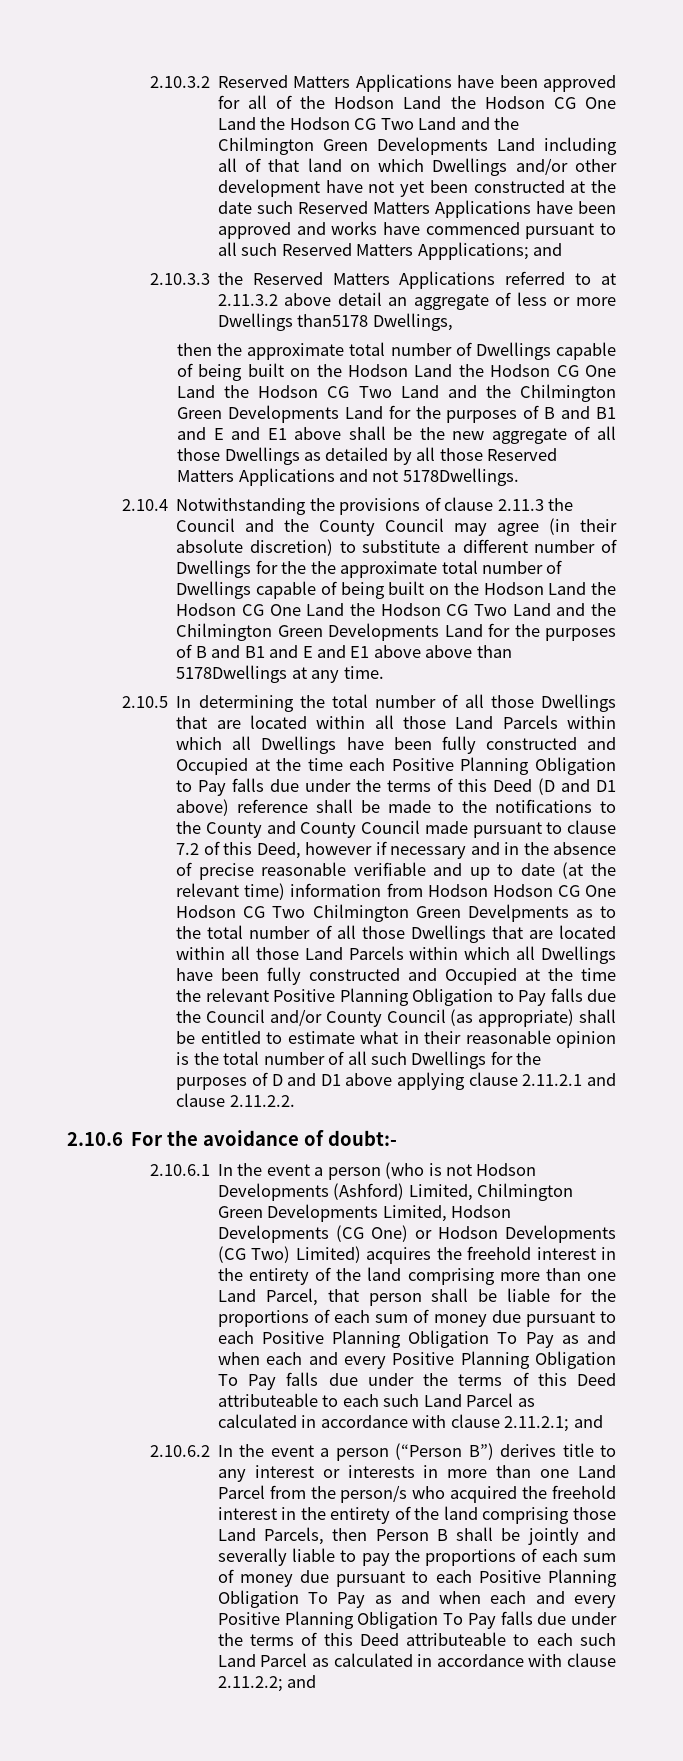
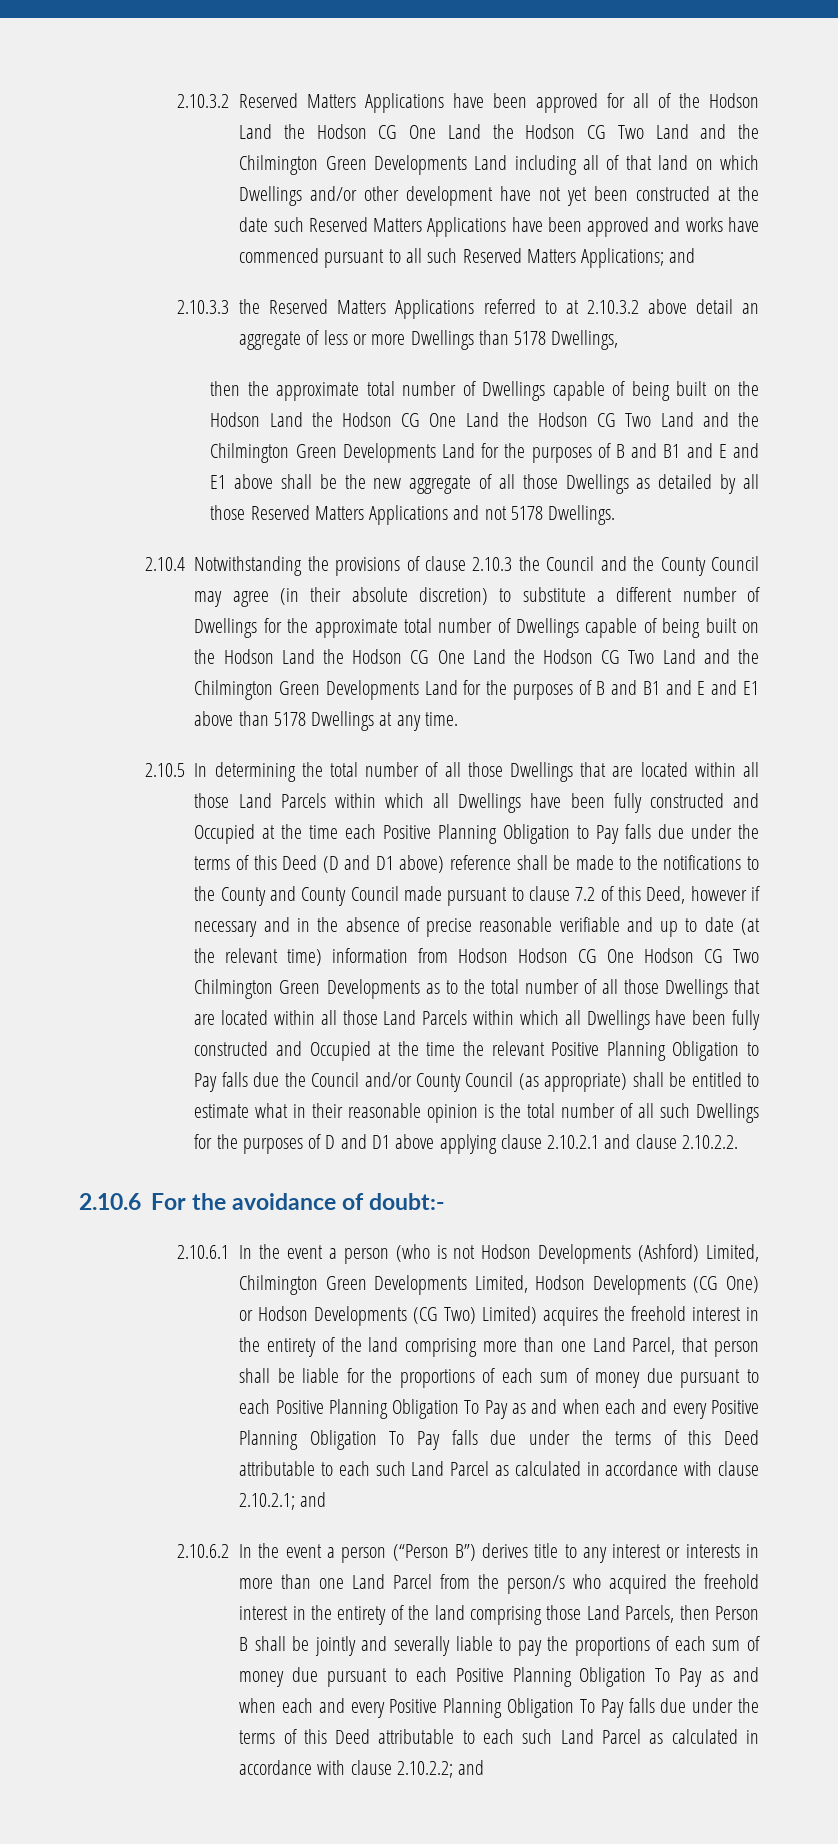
- 2.10.3.2 Reserved Matters Applications have been approved for all of the Hodson Land the Hodson CG One Land the Hodson CG Two Land and the Chilmington Green Developments Land including all of that land on which Dwellings and/or other development have not yet been constructed at the date such Reserved Matters Applications have been approved and works have commenced pursuant to all such Reserved Matters Appplications;
+ 2.10.3.2 Reserved Matters Applications have been approved for all of the Hodson Land the Hodson CG One Land the Hodson CG Two Land and the Chilmington Green Developments Land including all of that land on which Dwellings and/or other development have not yet been constructed at the date such Reserved Matters Applications have been approved and works have commenced pursuant to all such Reserved Matters Applications;
- 2.10.3.3 the Reserved Matters Applications referred to at 2.11.3.2 above detail an aggregate of less or more Dwellings than5178 Dwellings,
+ 2.10.3.3 the Reserved Matters Applications referred to at 2.10.3.2 above detail an aggregate of less or more Dwellings than 5178 Dwellings,
- then the approximate total number of Dwellings capable of being built on the Hodson Land the Hodson CG One Land the Hodson CG Two Land and the Chilmington Green Developments Land for the purposes of B and B1 and E and E1 above shall be the new aggregate of all those Dwellings as detailed by all those Reserved Matters Applications and not 5178Dwellings.
+ then the approximate total number of Dwellings capable of being built on the Hodson Land the Hodson CG One Land the Hodson CG Two Land and the Chilmington Green Developments Land for the purposes of B and B1 and E and E1 above shall be the new aggregate of all those Dwellings as detailed by all those Reserved Matters Applications and not 5178 Dwellings.
- 2.10.4 Notwithstanding the provisions of clause 2.11.3 the Council and the County Council may agree (in their absolute discretion) to substitute a different number of Dwellings for the the approximate total number of Dwellings capable of being built on the Hodson Land the Hodson CG One Land the Hodson CG Two Land and the Chilmington Green Developments Land for the purposes of B and B1 and E and E1 above above than 5178Dwellings at any time.
+ 2.10.4 Notwithstanding the provisions of clause 2.10.3 the Council and the County Council may agree (in their absolute discretion) to substitute a different number of Dwellings for the approximate total number of Dwellings capable of being built on the Hodson Land the Hodson CG One Land the Hodson CG Two Land and the Chilmington Green Developments Land for the purposes of B and B1 and E and E1 above than 5178 Dwellings at any time.
- 2.10.5 In determining the total number of all those Dwellings that are located within all those Land Parcels within which all Dwellings have been fully constructed and Occupied at the time each Positive Planning Obligation to Pay falls due under the terms of this Deed (D and D1 above) reference shall be made to the notifications to the County and County Council made pursuant to clause 7.2 of this Deed, however if necessary and in the absence of precise reasonable verifiable and up to date (at the relevant time) information from Hodson Hodson CG One Hodson CG Two Chilmington Green Develpments as to the total number of all those Dwellings that are located within all those Land Parcels within which all Dwellings have been fully constructed and Occupied at the time the relevant Positive Planning Obligation to Pay falls due the Council and/or County Council (as appropriate) shall be entitled to estimate what in their reasonable opinion is the total number of all such Dwellings for the purposes of D and D1 above applying clause 2.11.2.1 and clause 2.11.2.2.
+ 2.10.5 In determining the total number of all those Dwellings that are located within all those Land Parcels within which all Dwellings have been fully constructed and Occupied at the time each Positive Planning Obligation to Pay falls due under the terms of this Deed (D and D1 above) reference shall be made to the notifications to the County and County Council made pursuant to clause 7.2 of this Deed, however if necessary and in the absence of precise reasonable verifiable and up to date (at the relevant time) information from Hodson Hodson CG One Hodson CG Two Chilmington Green Developments as to the total number of all those Dwellings that are located within all those Land Parcels within which all Dwellings have been fully constructed and Occupied at the time the relevant Positive Planning Obligation to Pay falls due the Council and/or County Council (as appropriate) shall be entitled to estimate what in their reasonable opinion is the total number of all such Dwellings for the purposes of D and D1 above applying clause 2.10.2.1 and clause 2.10.2.2.
- 2.10.6.1 In the event a person (who is not Hodson Developments (Ashford) Limited, Chilmington Green Developments Limited, Hodson Developments (CG One) or Hodson Developments (CG Two) Limited) acquires the freehold interest in the entirety of the land comprising more than one Land Parcel, that person shall be liable for the proportions of each sum of money due pursuant to each Positive Planning Obligation To Pay as and when each and every Positive Planning Obligation To Pay falls due under the terms of this Deed attributeable to each such Land Parcel as calculated in accordance with clause 2.11.2.1;
+ 2.10.6.1 In the event a person (who is not Hodson Developments (Ashford) Limited, Chilmington Green Developments Limited, Hodson Developments (CG One) or Hodson Developments (CG Two) Limited) acquires the freehold interest in the entirety of the land comprising more than one Land Parcel, that person shall be liable for the proportions of each sum of money due pursuant to each Positive Planning Obligation To Pay as and when each and every Positive Planning Obligation To Pay falls due under the terms of this Deed attributable to each such Land Parcel as calculated in accordance with clause 2.10.2.1;
- 2.10.6.2 In the event a person (“Person B”) derives title to any interest or interests in more than one Land Parcel from the person/s who acquired the freehold interest in the entirety of the land comprising those Land Parcels, then Person B shall be jointly and severally liable to pay the proportions of each sum of money due pursuant to each Positive Planning Obligation To Pay as and when each and every Positive Planning Obligation To Pay falls due under the terms of this Deed attributeable to each such Land Parcel as calculated in accordance with clause 2.11.2.2;
+ 2.10.6.2 In the event a person (“Person B”) derives title to any interest or interests in more than one Land Parcel from the person/s who acquired the freehold interest in the entirety of the land comprising those Land Parcels, then Person B shall be jointly and severally liable to pay the proportions of each sum of money due pursuant to each Positive Planning Obligation To Pay as and when each and every Positive Planning Obligation To Pay falls due under the terms of this Deed attributable to each such Land Parcel as calculated in accordance with clause 2.10.2.2;

